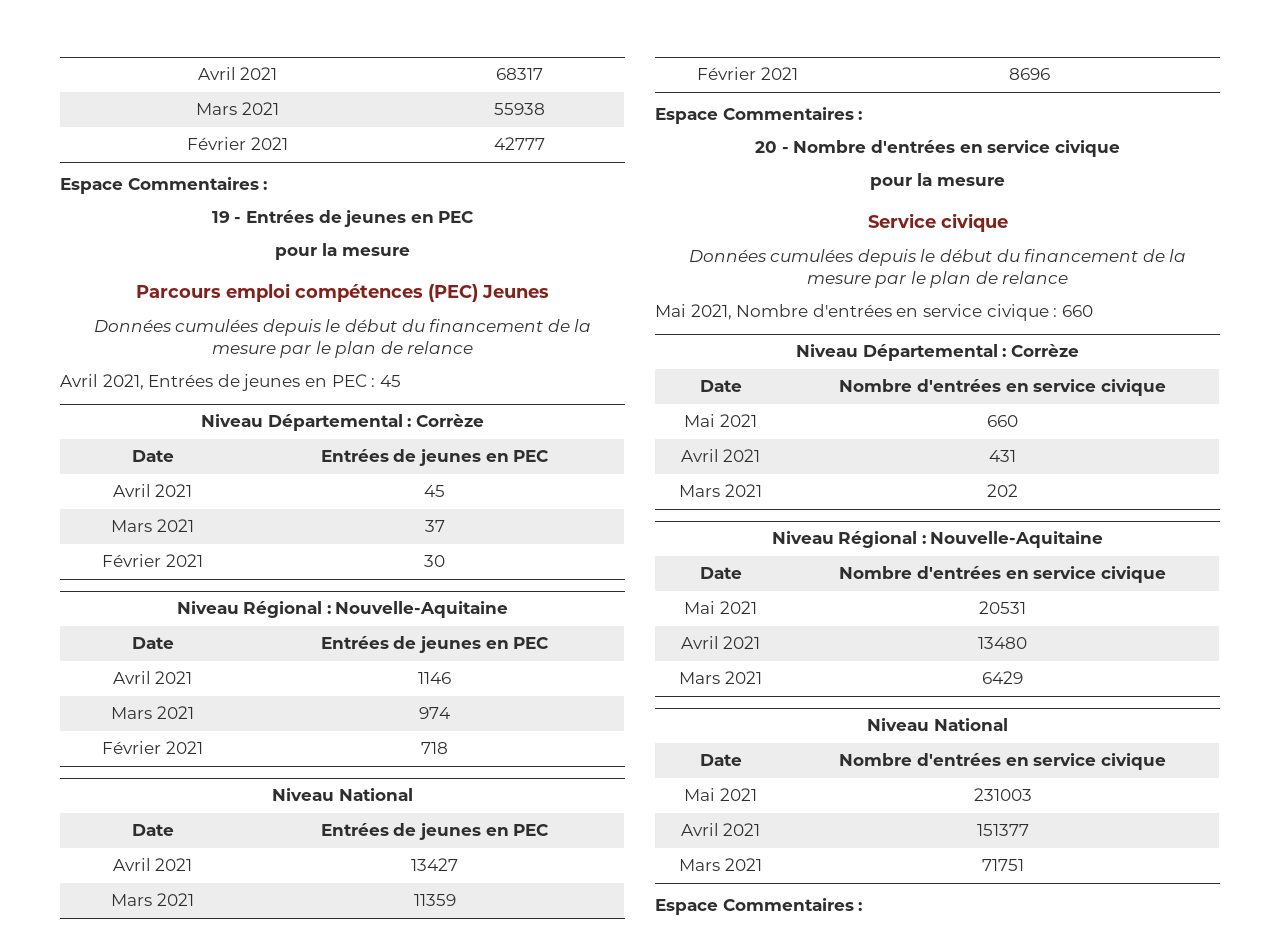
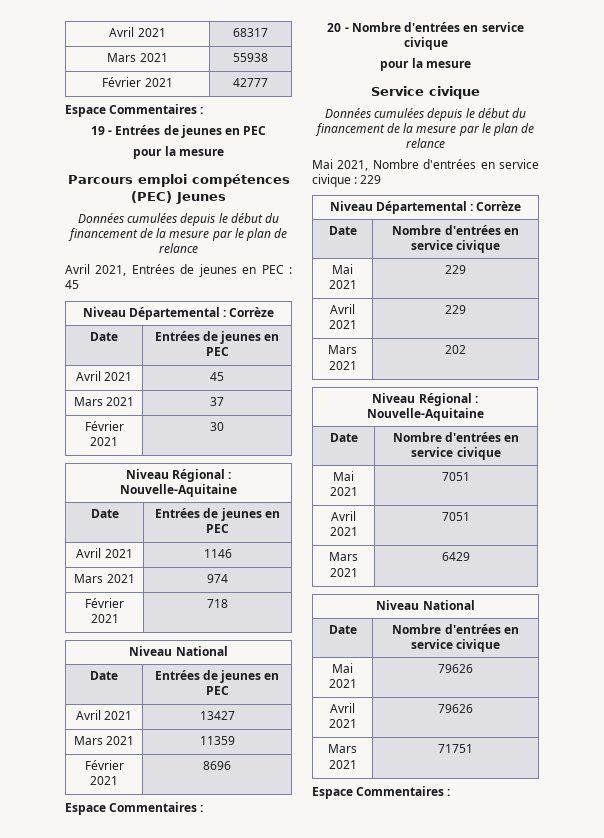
- Mai 2021, Nombre d'entrées en service civique : 660
+ Mai 2021, Nombre d'entrées en service civique : 229
- Mai 2021 | 660
- Avril 2021 | 431
+ Mai 2021 | 229
+ Avril 2021 | 229
- Mai 2021 | 20531
- Avril 2021 | 13480
+ Mai 2021 | 7051
+ Avril 2021 | 7051
- Mai 2021 | 231003
- Avril 2021 | 151377
+ Mai 2021 | 79626
+ Avril 2021 | 79626

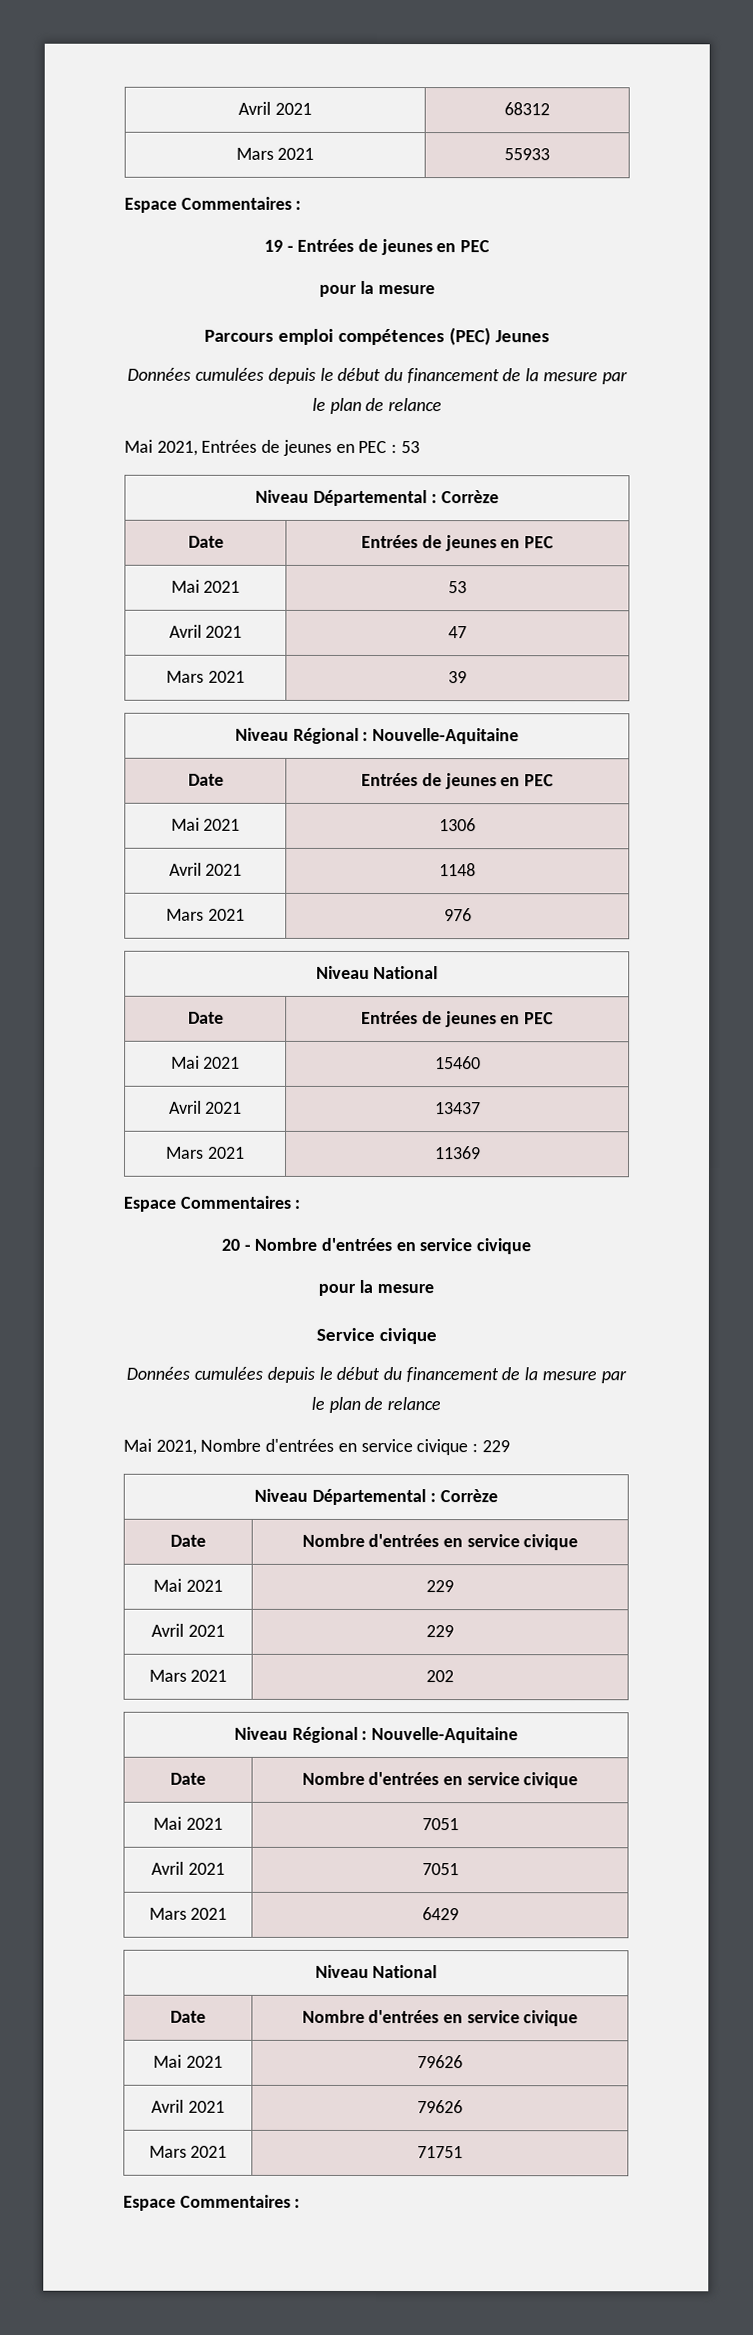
- Avril 2021 | 68317
- Mars 2021 | 55938
- Février 2021 | 42777
+ Avril 2021 | 68312
+ Mars 2021 | 55933
- Avril 2021, Entrées de jeunes en PEC : 45
+ Mai 2021, Entrées de jeunes en PEC : 53
- Avril 2021 | 45
- Mars 2021 | 37
- Février 2021 | 30
+ Mai 2021 | 53
+ Avril 2021 | 47
+ Mars 2021 | 39
- Avril 2021 | 1146
- Mars 2021 | 974
- Février 2021 | 718
+ Mai 2021 | 1306
+ Avril 2021 | 1148
+ Mars 2021 | 976
- Avril 2021 | 13427
- Mars 2021 | 11359
- Février 2021 | 8696
+ Mai 2021 | 15460
+ Avril 2021 | 13437
+ Mars 2021 | 11369

